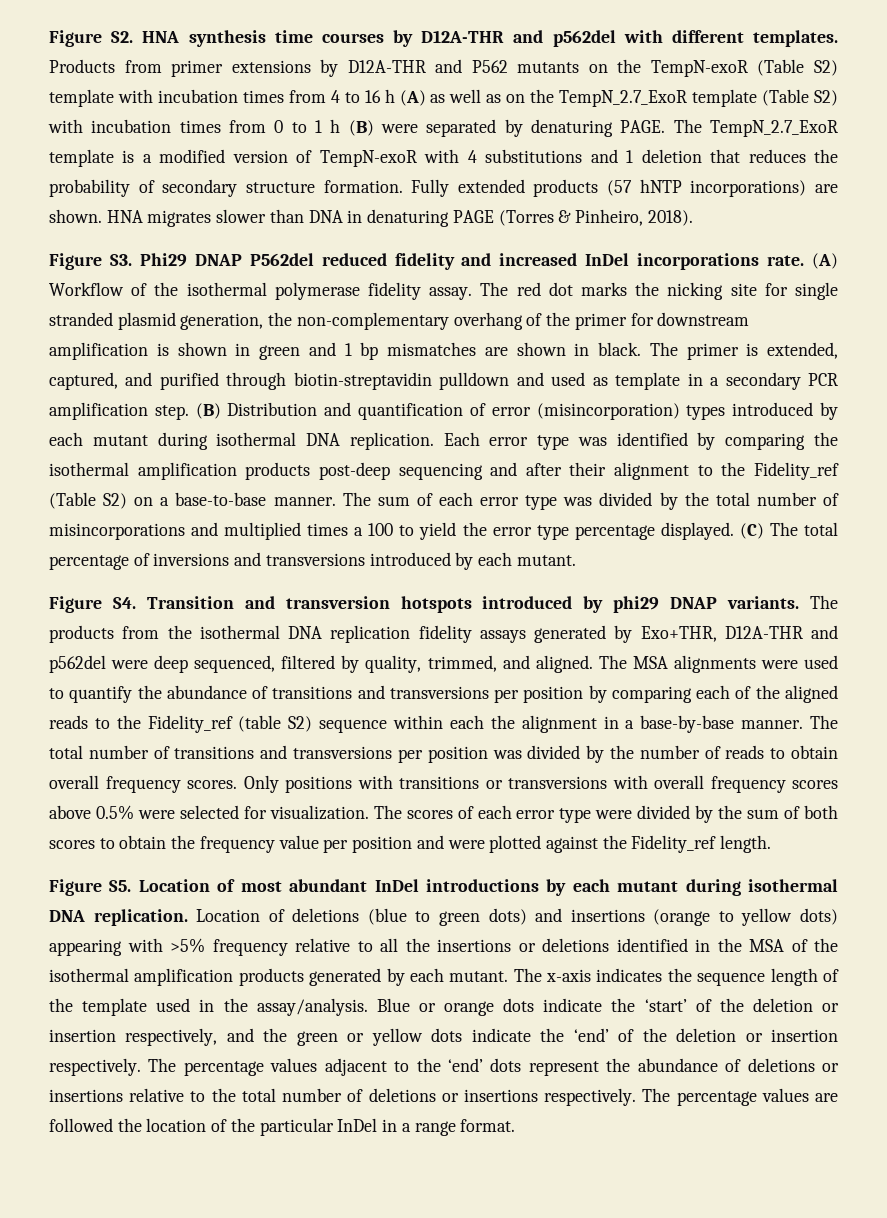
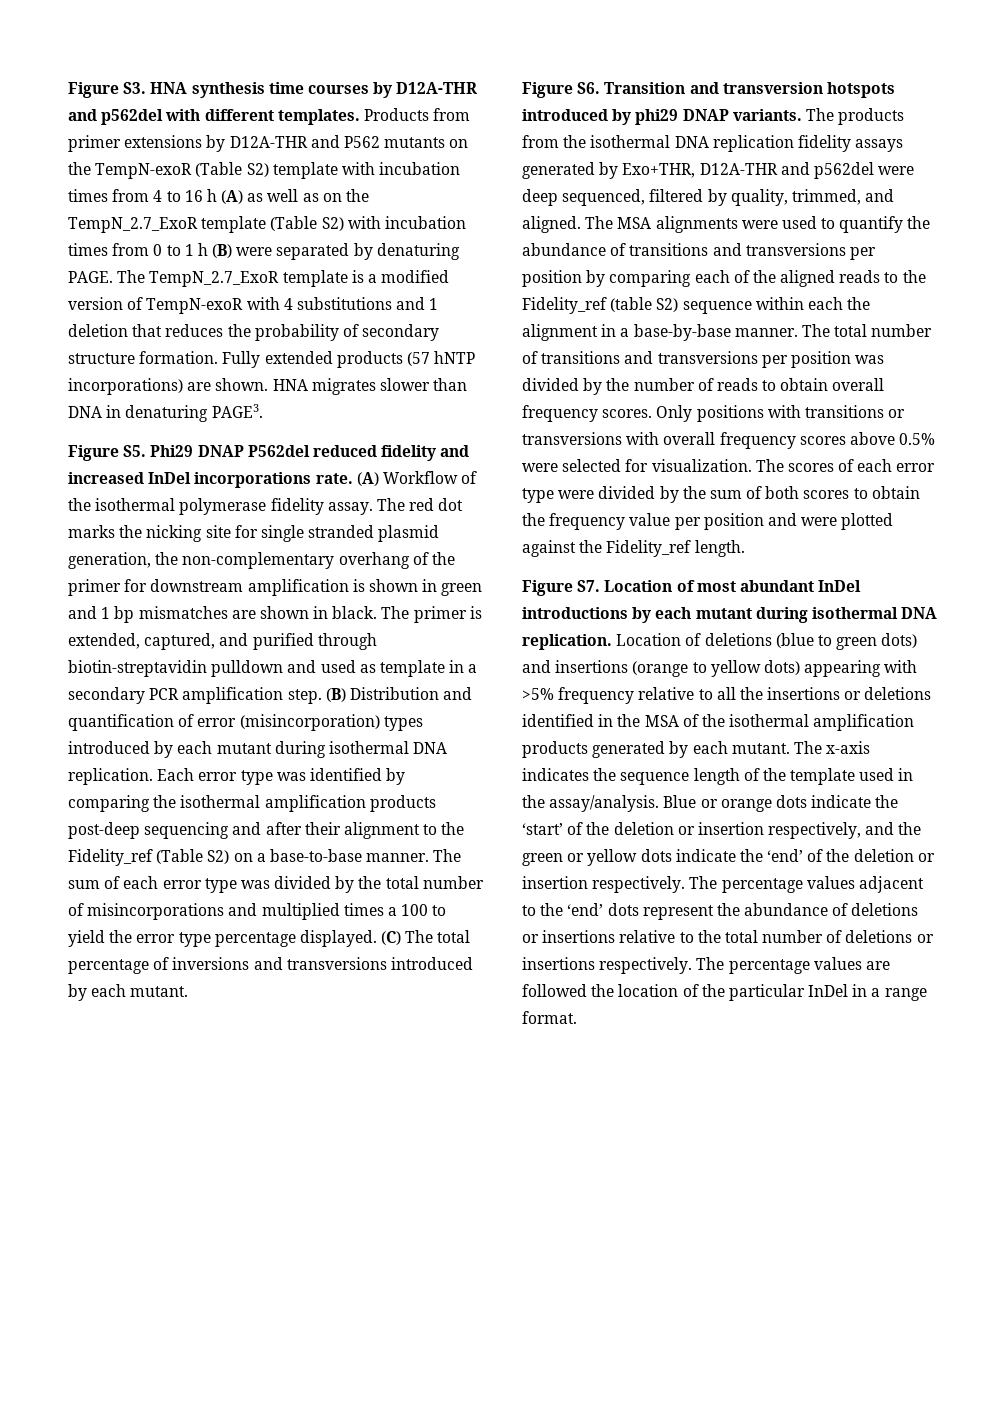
- Figure S2. HNA synthesis time courses by D12A-THR and p562del with different templates.
+ Figure S3. HNA synthesis time courses by D12A-THR and p562del with different templates.
- HNA migrates slower than DNA in denaturing PAGE (Torres & Pinheiro, 2018).
- Figure S3. Phi29 DNAP P562del reduced fidelity and increased InDel incorporations rate.
+ HNA migrates slower than DNA in denaturing PAGE3.
+ Figure S5. Phi29 DNAP P562del reduced fidelity and increased InDel incorporations rate.
- Figure S4. Transition and transversion hotspots introduced by phi29 DNAP variants.
+ Figure S6. Transition and transversion hotspots introduced by phi29 DNAP variants.
- Figure S5. Location of most abundant InDel introductions by each mutant during isothermal DNA replication.
+ Figure S7. Location of most abundant InDel introductions by each mutant during isothermal DNA replication.

